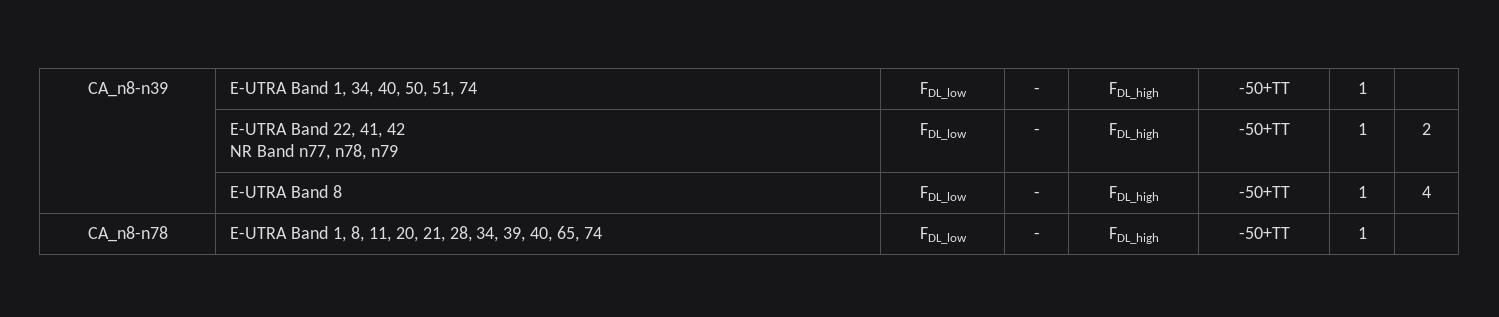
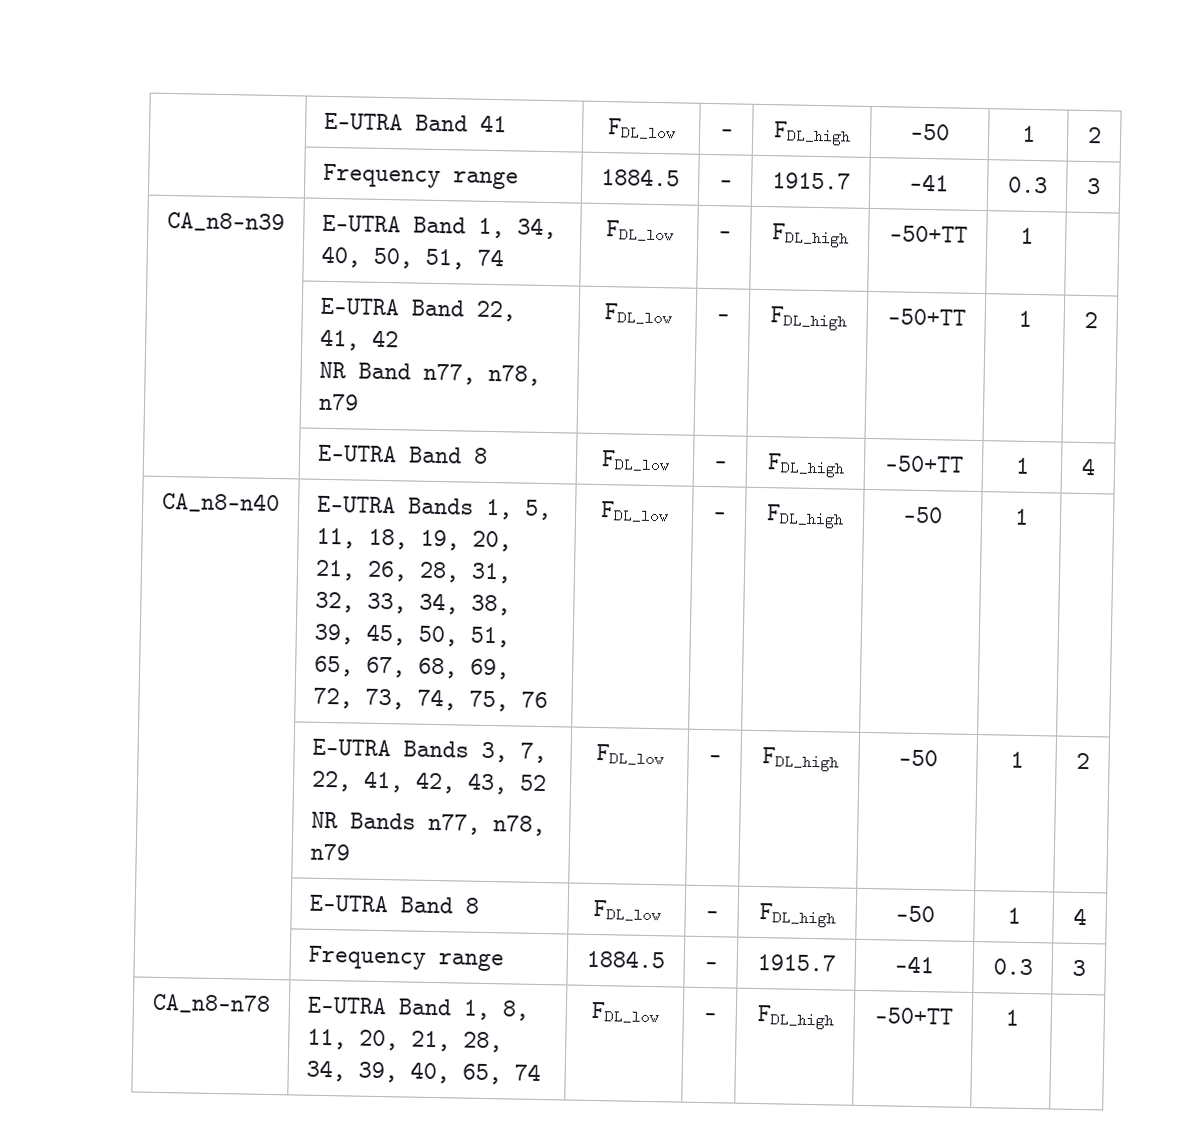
+ | E-UTRA Band 41 | FDL_low | - | FDL_high | -50 | 1 | 2
+ | Frequency range | 1884.5 | - | 1915.7 | -41 | 0.3 | 3
+ CA_n8-n40 | E-UTRA Bands 1, 5, 11, 18, 19, 20, 21, 26, 28, 31, 32, 33, 34, 38, 39, 45, 50, 51, 65, 67, 68, 69, 72, 73, 74, 75, 76 | FDL_low | - | FDL_high | -50 | 1 |
+ | E-UTRA Bands 3, 7, 22, 41, 42, 43, 52
+ NR Bands n77, n78, n79 | FDL_low | - | FDL_high | -50 | 1 | 2
+ | E-UTRA Band 8 | FDL_low | - | FDL_high | -50 | 1 | 4
+ | Frequency range | 1884.5 | - | 1915.7 | -41 | 0.3 | 3

